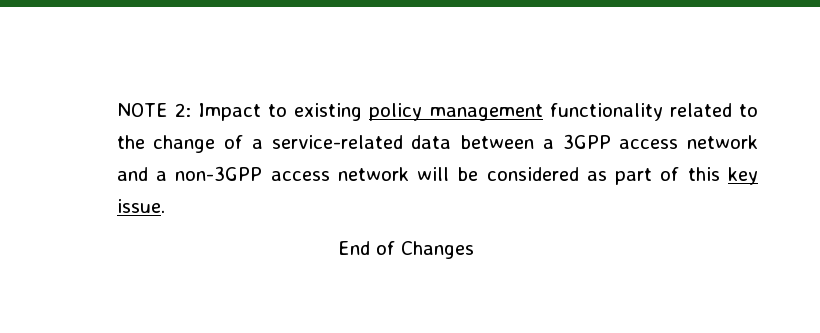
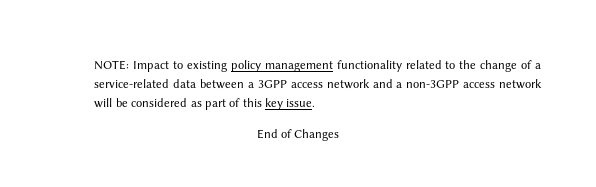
- NOTE 2: Impact to existing policy management functionality related to the change of a service-related data between a 3GPP access network and a non-3GPP access network will be considered as part of this key issue.
+ NOTE: Impact to existing policy management functionality related to the change of a service-related data between a 3GPP access network and a non-3GPP access network will be considered as part of this key issue.

